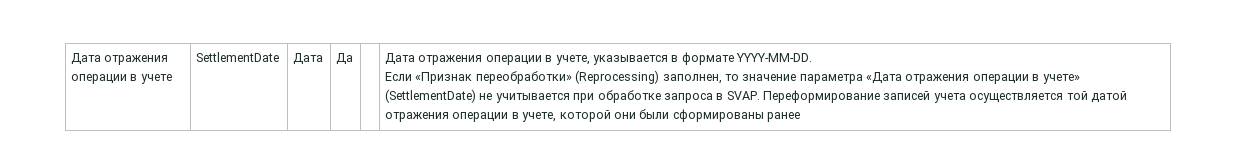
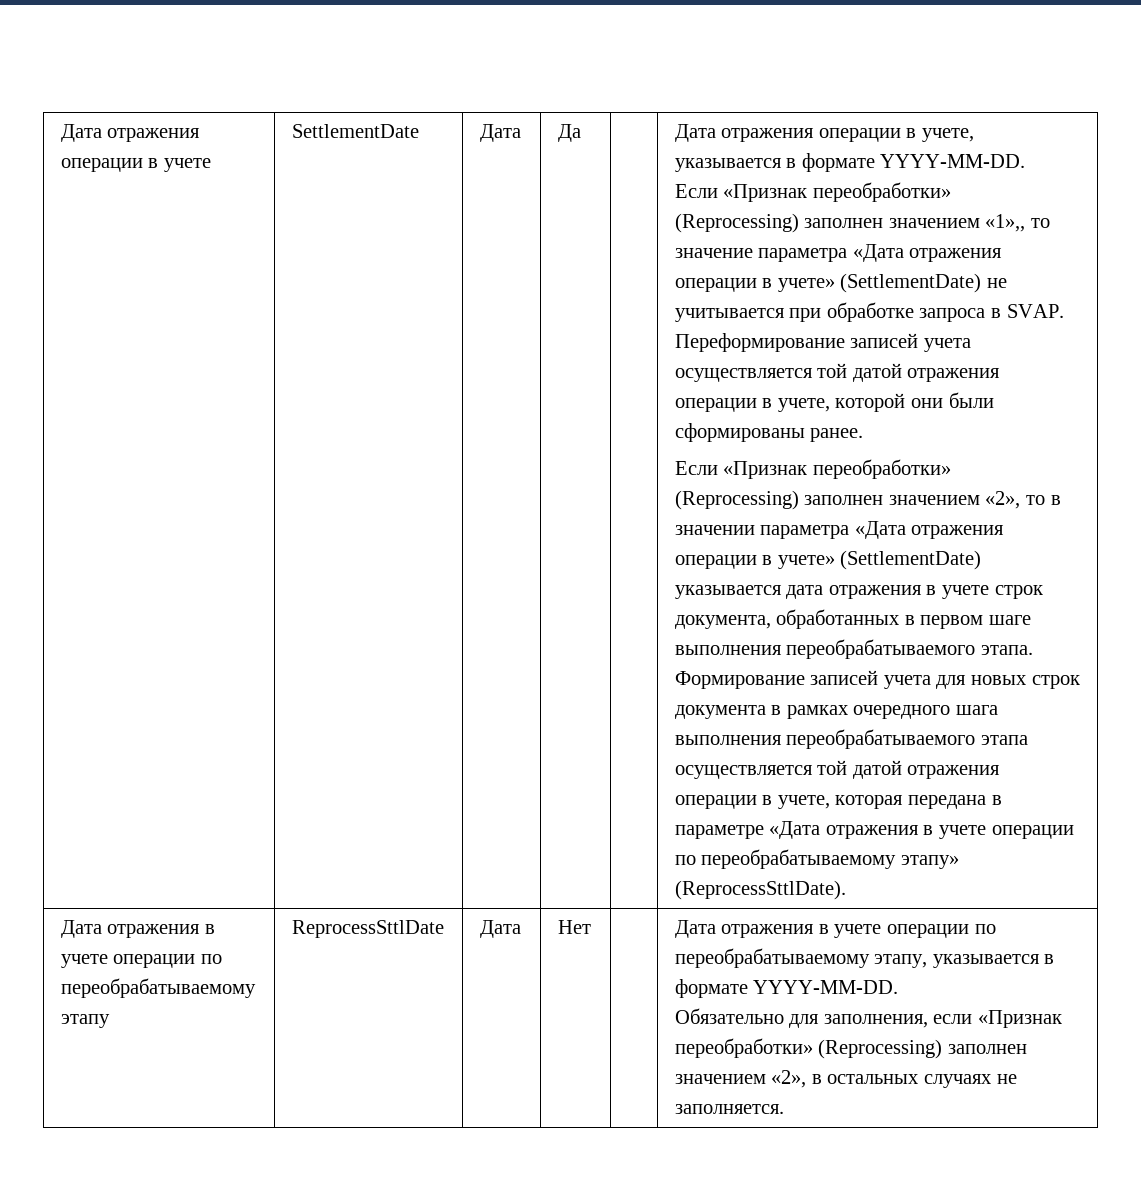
- Если «Признак переобработки» (Reprocessing) заполнен, то значение параметра «Дата отражения операции в учете» (SettlementDate) не учитывается при обработке запроса в SVAP.
+ Если «Признак переобработки» (Reprocessing) заполнен значением «1»,, то значение параметра «Дата отражения операции в учете» (SettlementDate) не учитывается при обработке запроса в SVAP.
- Переформирование записей учета осуществляется той датой отражения операции в учете, которой они были сформированы ранее
+ Переформирование записей учета осуществляется той датой отражения операции в учете, которой они были сформированы ранее.
+ Если «Признак переобработки» (Reprocessing) заполнен значением «2», то в значении параметра «Дата отражения операции в учете» (SettlementDate) указывается дата отражения в учете строк документа, обработанных в первом шаге выполнения переобрабатываемого этапа. Формирование записей учета для новых строк документа в рамках очередного шага выполнения переобрабатываемого этапа осуществляется той датой отражения операции в учете, которая передана в параметре «Дата отражения в учете операции по переобрабатываемому этапу» (ReprocessSttlDate).
+ Дата отражения в учете операции по переобрабатываемому этапу | ReprocessSttlDate | Дата | Нет | | Дата отражения в учете операции по переобрабатываемому этапу, указывается в формате YYYY-MM-DD.
+ Обязательно для заполнения, если «Признак переобработки» (Reprocessing) заполнен значением «2», в остальных случаях не заполняется.

